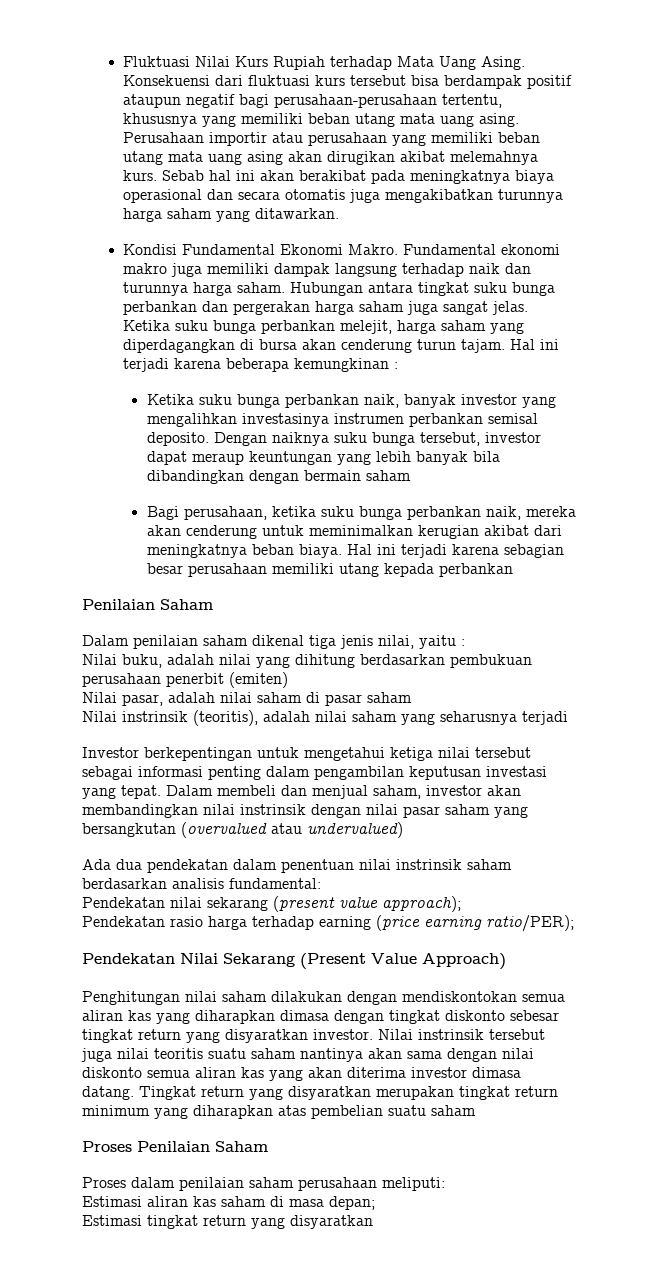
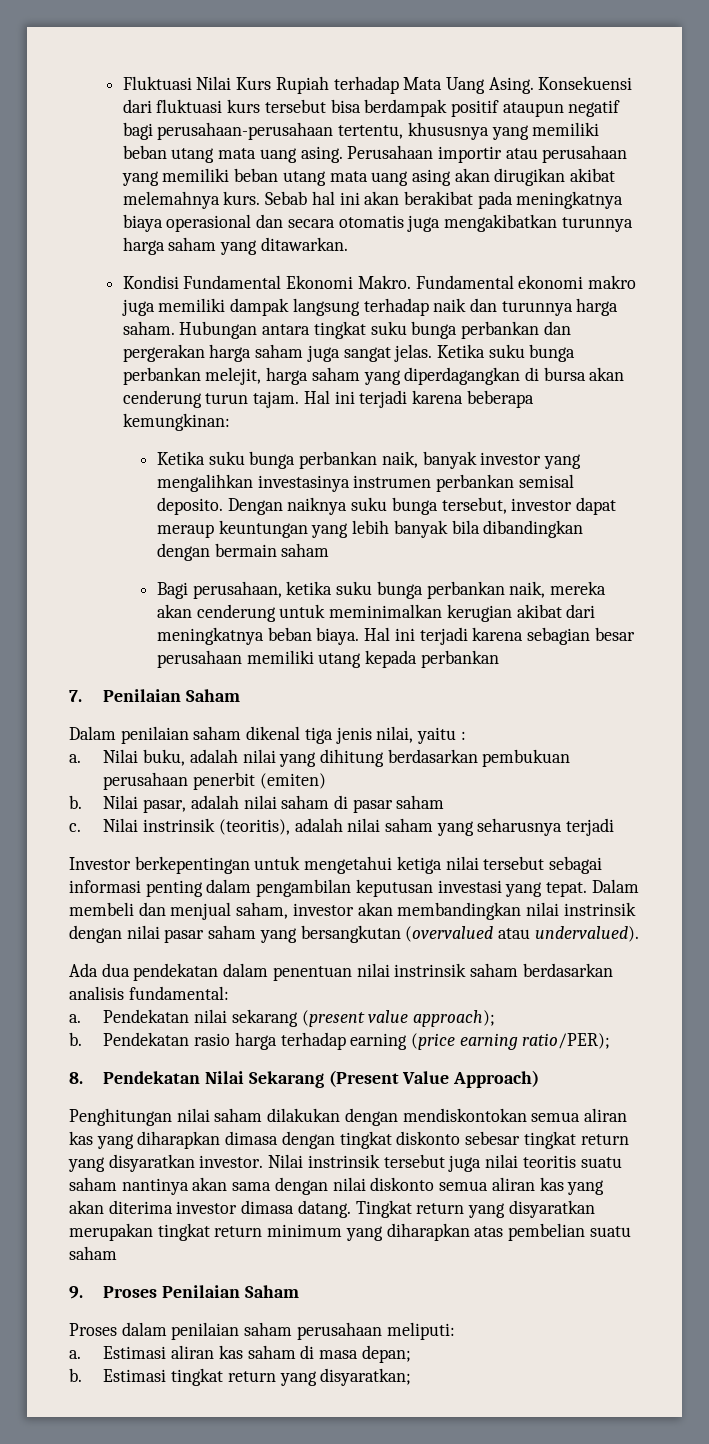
- Hal ini terjadi karena beberapa kemungkinan :
+ Hal ini terjadi karena beberapa kemungkinan:
  Hal ini terjadi karena sebagian besar perusahaan memiliki utang kepada perbankan
- Penilaian Saham
+ 7. Penilaian Saham
  Dalam penilaian saham dikenal tiga jenis nilai, yaitu :
- Nilai buku, adalah nilai yang dihitung berdasarkan pembukuan perusahaan penerbit (emiten)
- Nilai pasar, adalah nilai saham di pasar saham
+ a. Nilai buku, adalah nilai yang dihitung berdasarkan pembukuan perusahaan penerbit (emiten)
+ b. Nilai pasar, adalah nilai saham di pasar saham
+ c.
- Dalam membeli dan menjual saham, investor akan membandingkan nilai instrinsik dengan nilai pasar saham yang bersangkutan (overvalued atau undervalued)
+ Dalam membeli dan menjual saham, investor akan membandingkan nilai instrinsik dengan nilai pasar saham yang bersangkutan (overvalued atau undervalued).
  Ada dua pendekatan dalam penentuan nilai instrinsik saham berdasarkan analisis fundamental:
- Pendekatan nilai sekarang (present value approach);
- Pendekatan rasio harga terhadap earning (price earning ratio/PER);
+ a. Pendekatan nilai sekarang (present value approach);
+ b. Pendekatan rasio harga terhadap earning (price earning ratio/PER);
- Pendekatan Nilai Sekarang (Present Value Approach)
+ 8. Pendekatan Nilai Sekarang (Present Value Approach)
- Proses Penilaian Saham
+ 9. Proses Penilaian Saham
  Proses dalam penilaian saham perusahaan meliputi:
- Estimasi aliran kas saham di masa depan;
- Estimasi tingkat return yang disyaratkan
+ a. Estimasi aliran kas saham di masa depan;
+ b. Estimasi tingkat return yang disyaratkan;

